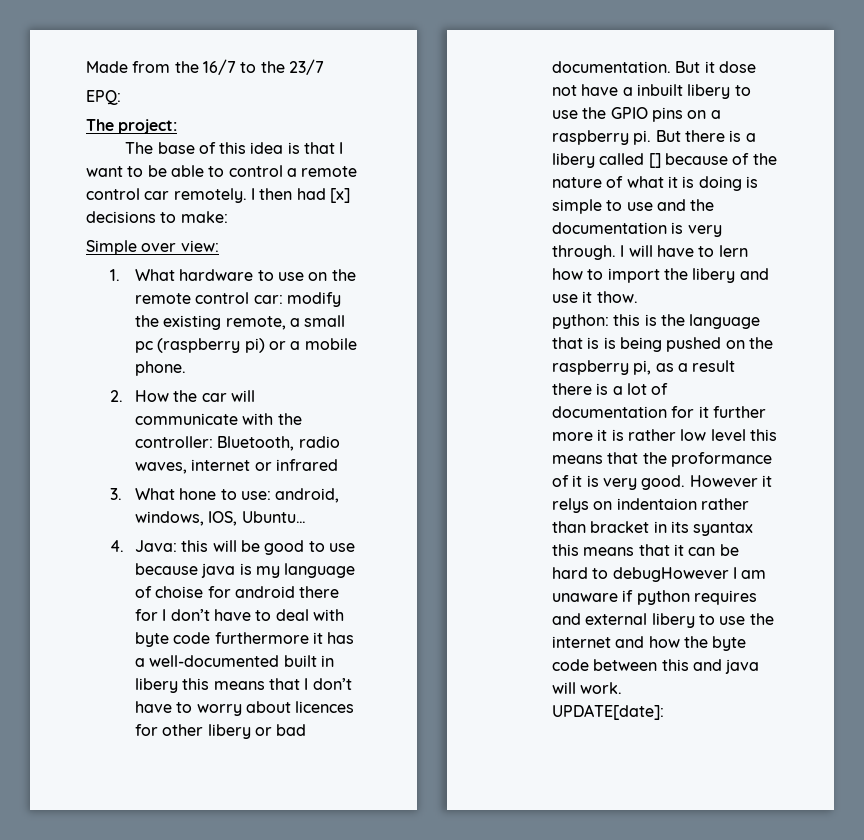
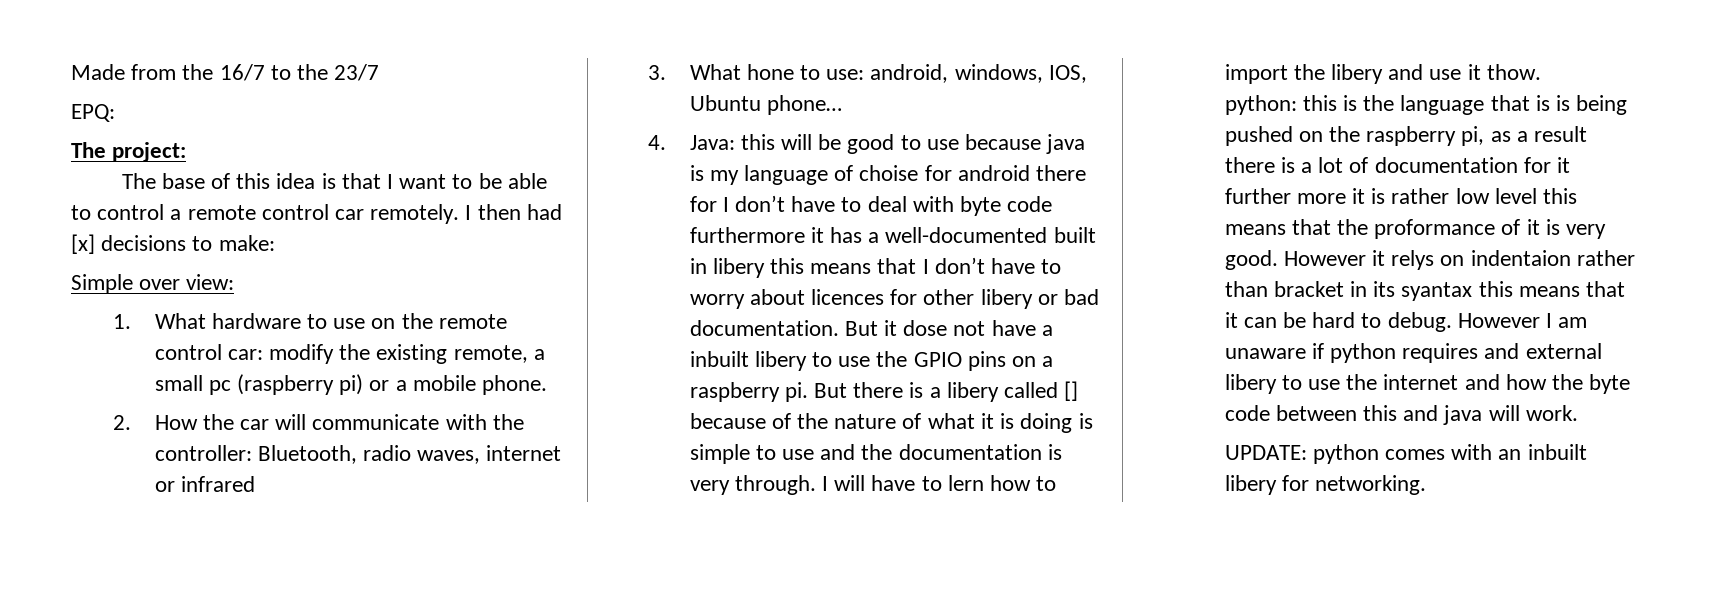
- 3. What hone to use: android, windows, IOS, Ubuntu…
+ 3. What hone to use: android, windows, IOS, Ubuntu phone…
- However it relys on indentaion rather than bracket in its syantax this means that it can be hard to debugHowever I am unaware if python requires and external libery to use the internet and how the byte code between this and java will work.
+ However it relys on indentaion rather than bracket in its syantax this means that it can be hard to debug. However I am unaware if python requires and external libery to use the internet and how the byte code between this and java will work.
- UPDATE[date]:
+ UPDATE: python comes with an inbuilt libery for networking.

